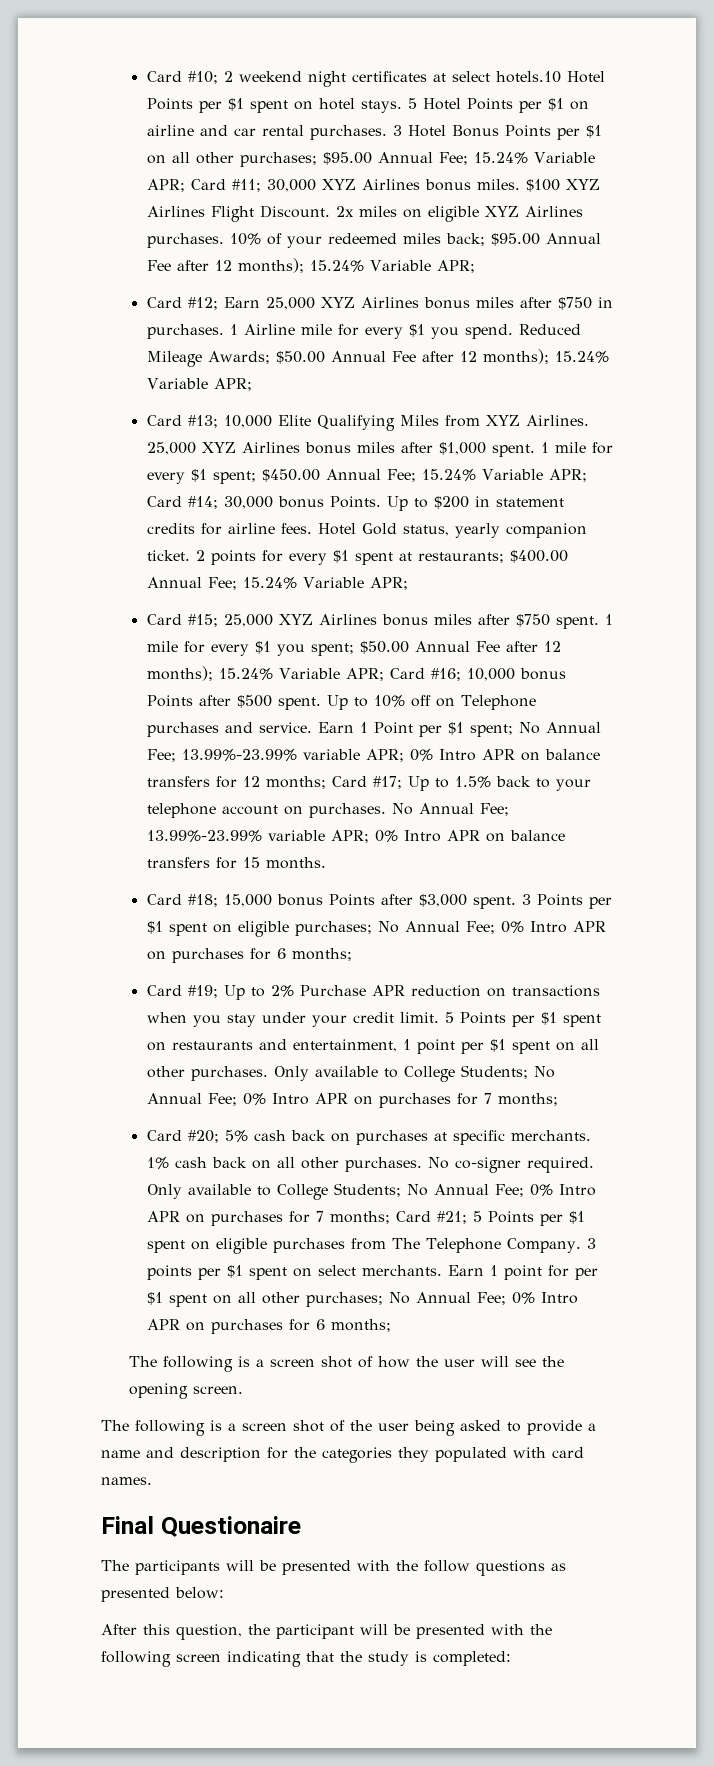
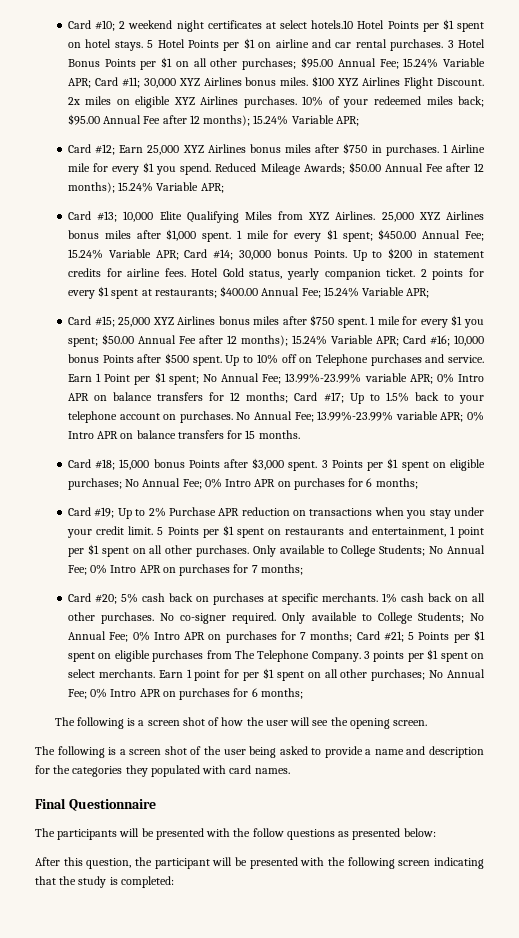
- Final Questionaire
+ Final Questionnaire

